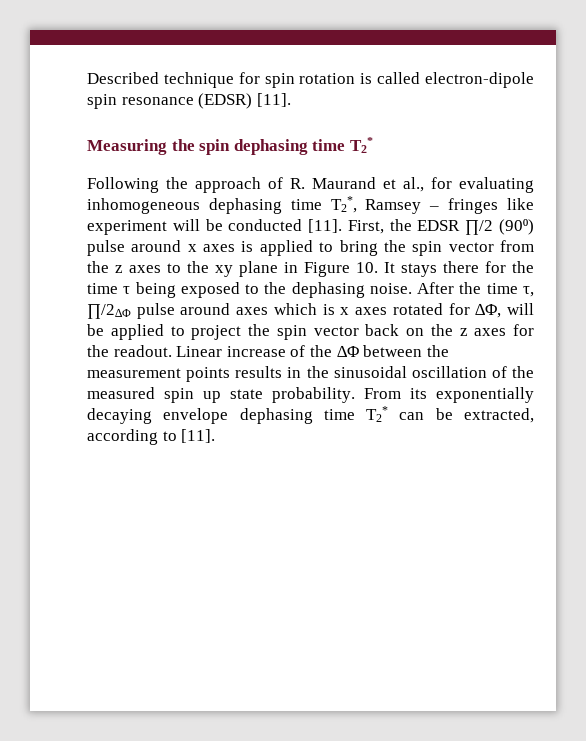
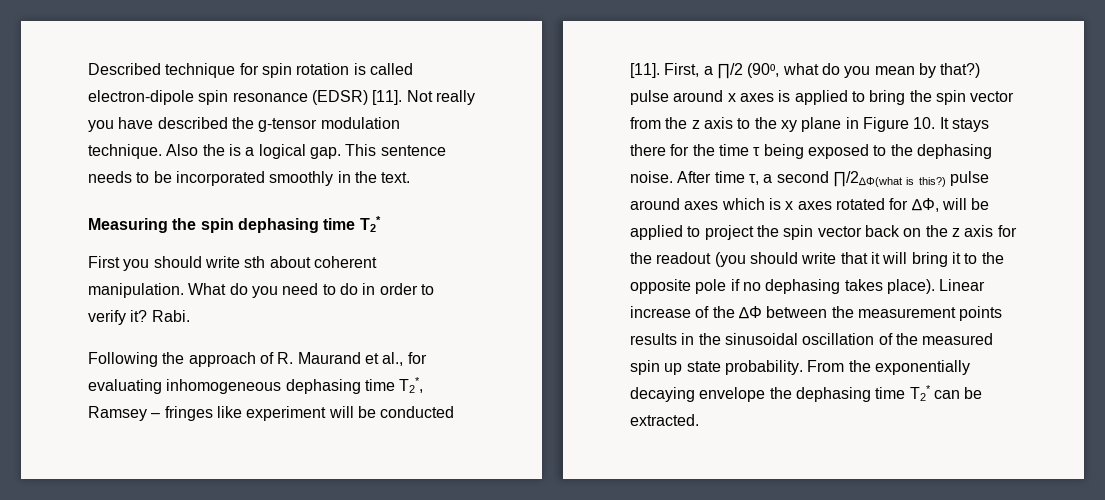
+ Not really you have described the g-tensor modulation technique. Also the is a logical gap. This sentence needs to be incorporated smoothly in the text.
+ First you should write sth about coherent manipulation. What do you need to do in order to verify it? Rabi.
- First, the EDSR ∏/2 (90⁰) pulse around x axes is applied to bring the spin vector from the z axes to the xy plane in Figure 10. It stays there for the time τ being exposed to the dephasing noise.
+ First, a ∏/2 (90⁰, what do you mean by that?) pulse around x axes is applied to bring the spin vector from the z axis to the xy plane in Figure 10. It stays there for the time τ being exposed to the dephasing noise.
- After the time τ, ∏/2∆Φ pulse around axes which is x axes rotated for ∆Φ, will be applied to project the spin vector back on the z axes for the readout.
+ After time τ, a second ∏/2∆Φ(what is this?) pulse around axes which is x axes rotated for ∆Φ, will be applied to project the spin vector back on the z axis for the readout (you should write that it will bring it to the opposite pole if no dephasing takes place).
- From its exponentially decaying envelope dephasing time T2* can be extracted, according to [11].
+ From the exponentially decaying envelope the dephasing time T2* can be extracted.

